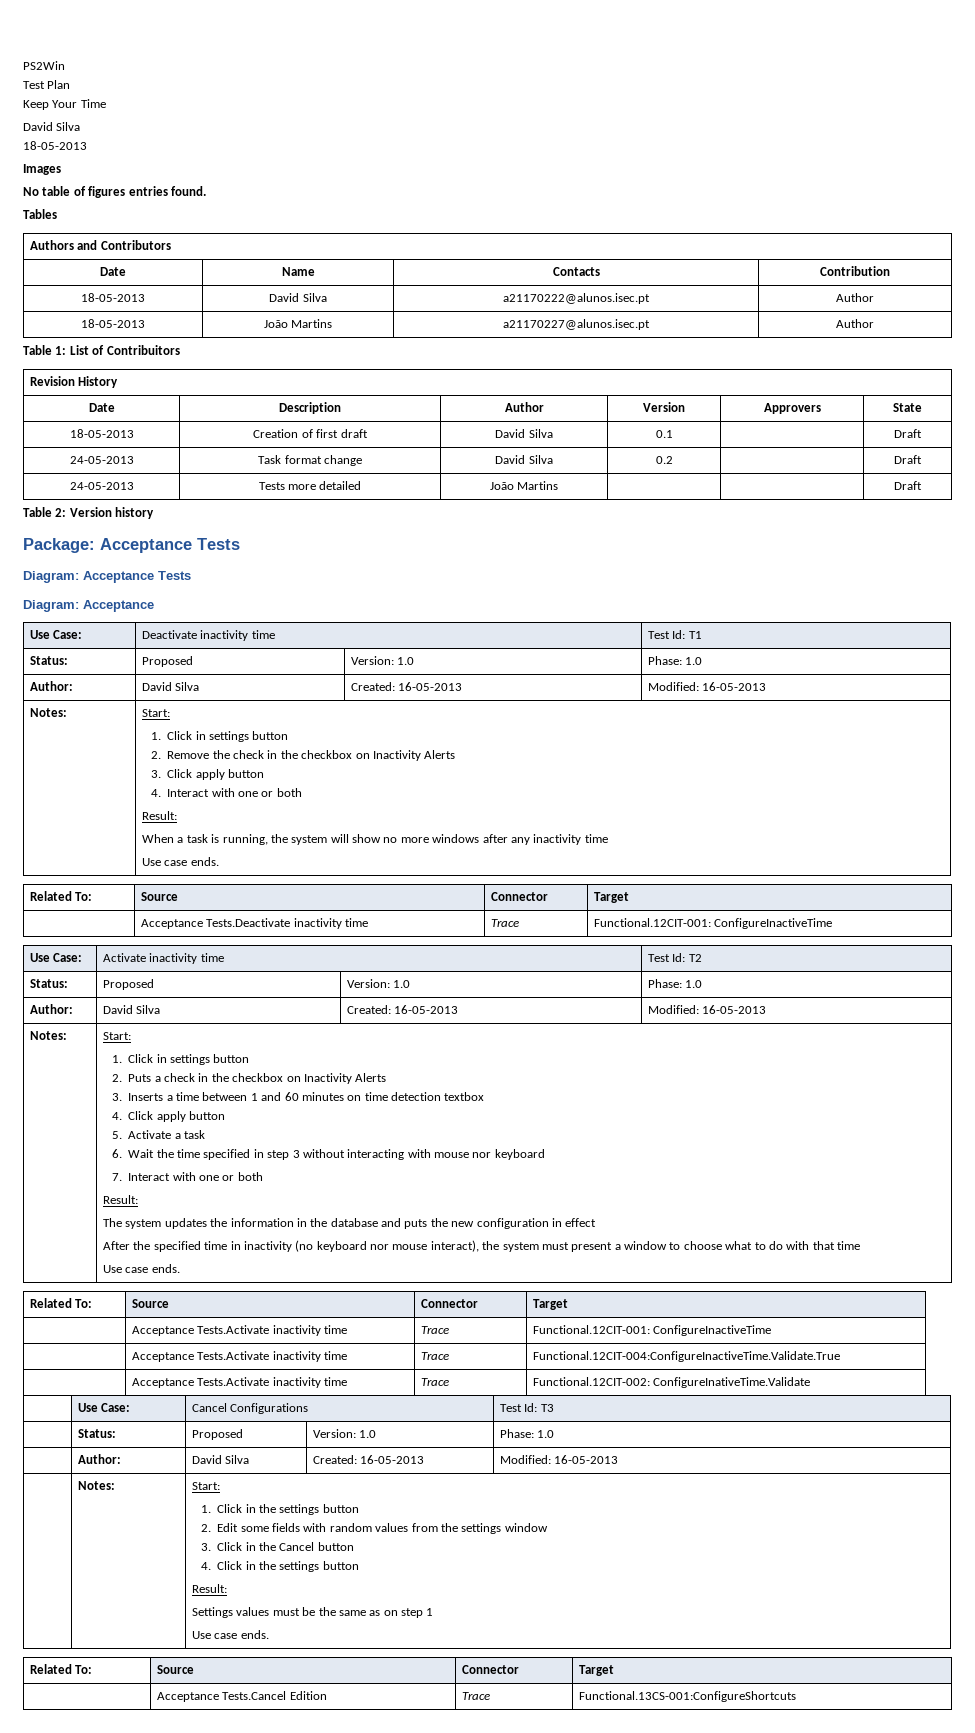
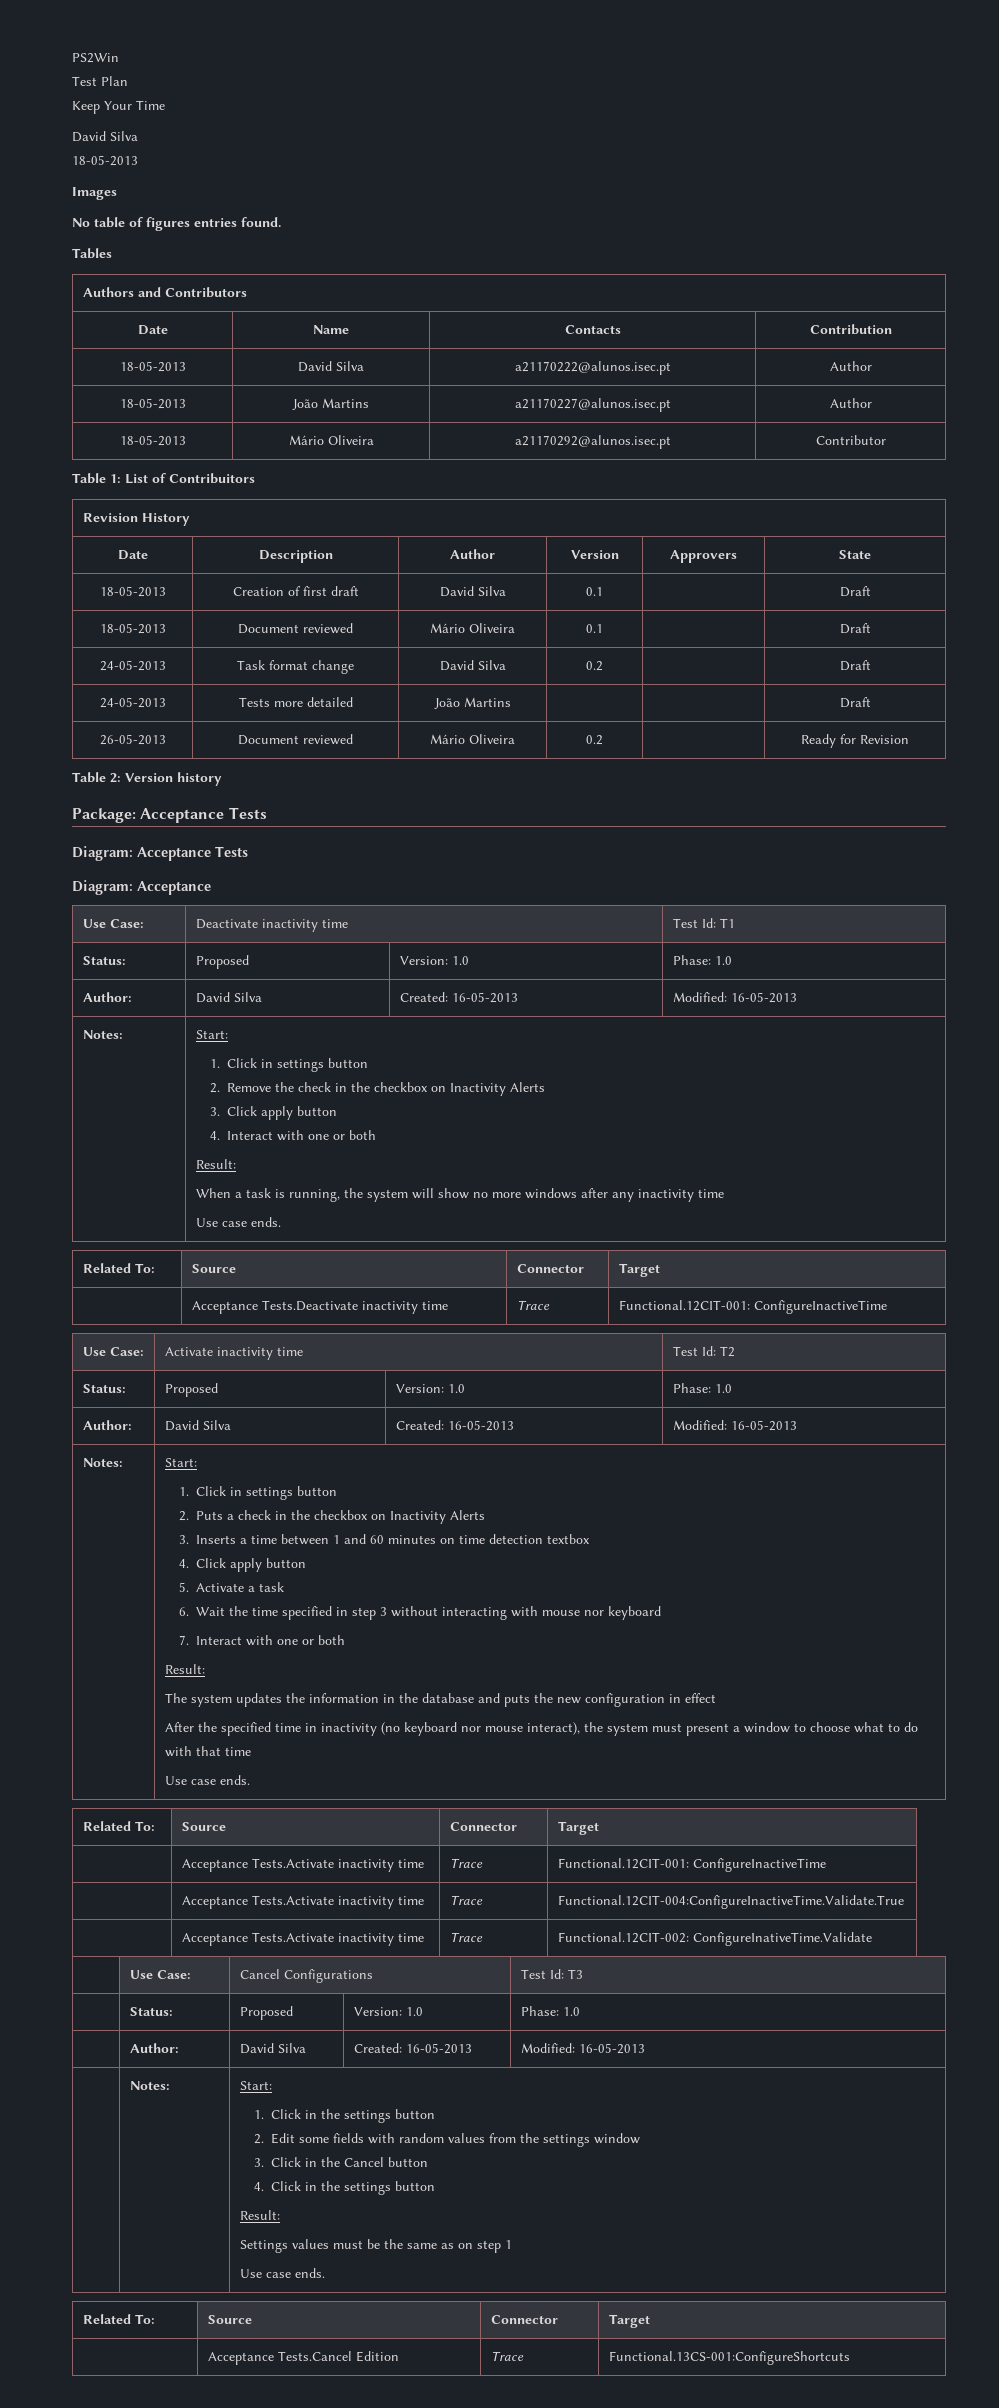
+ 18-05-2013 | Mário Oliveira | a21170292@alunos.isec.pt | Contributor
+ 18-05-2013 | Document reviewed | Mário Oliveira | 0.1 | | Draft
+ 26-05-2013 | Document reviewed | Mário Oliveira | 0.2 | | Ready for Revision

